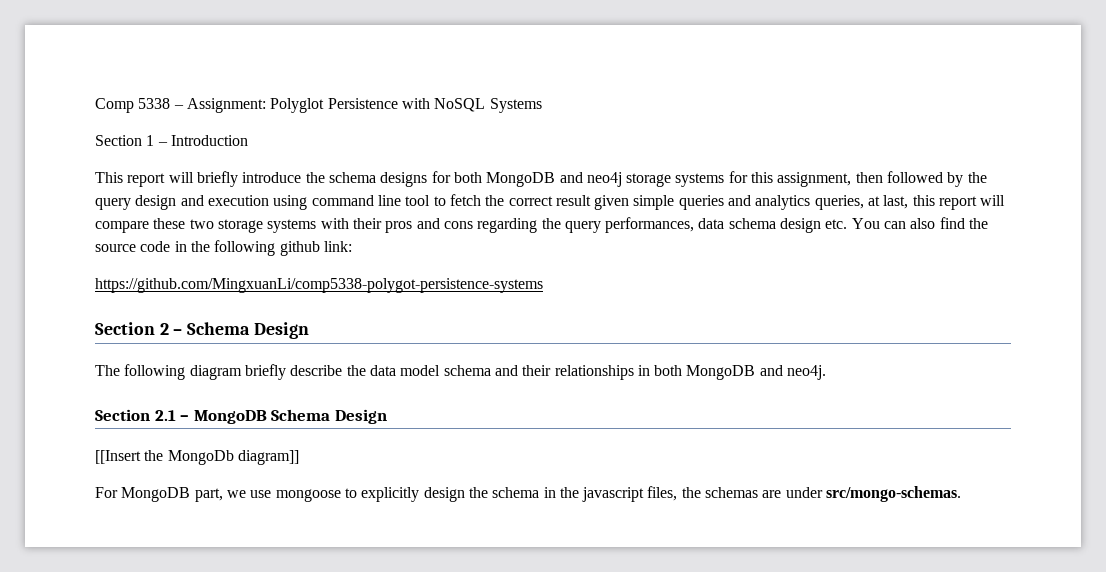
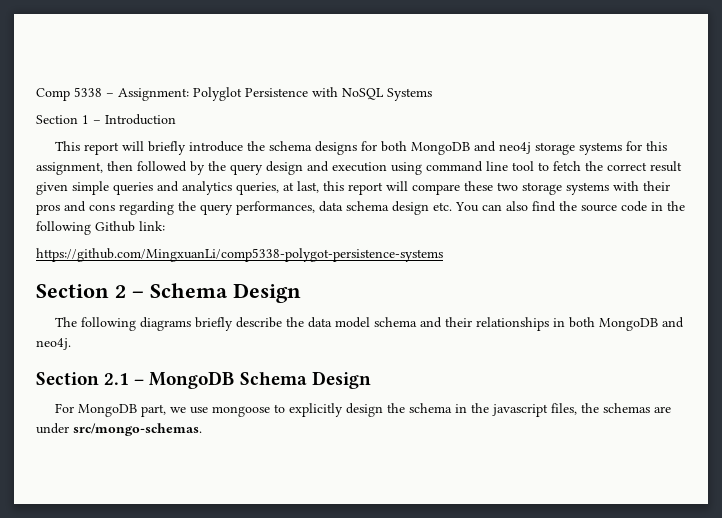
- This report will briefly introduce the schema designs for both MongoDB and neo4j storage systems for this assignment, then followed by the query design and execution using command line tool to fetch the correct result given simple queries and analytics queries, at last, this report will compare these two storage systems with their pros and cons regarding the query performances, data schema design etc. You can also find the source code in the following github link:
+ This report will briefly introduce the schema designs for both MongoDB and neo4j storage systems for this assignment, then followed by the query design and execution using command line tool to fetch the correct result given simple queries and analytics queries, at last, this report will compare these two storage systems with their pros and cons regarding the query performances, data schema design etc. You can also find the source code in the following Github link:
- The following diagram briefly describe the data model schema and their relationships in both MongoDB and neo4j.
+ The following diagrams briefly describe the data model schema and their relationships in both MongoDB and neo4j.
- [[Insert the MongoDb diagram]]

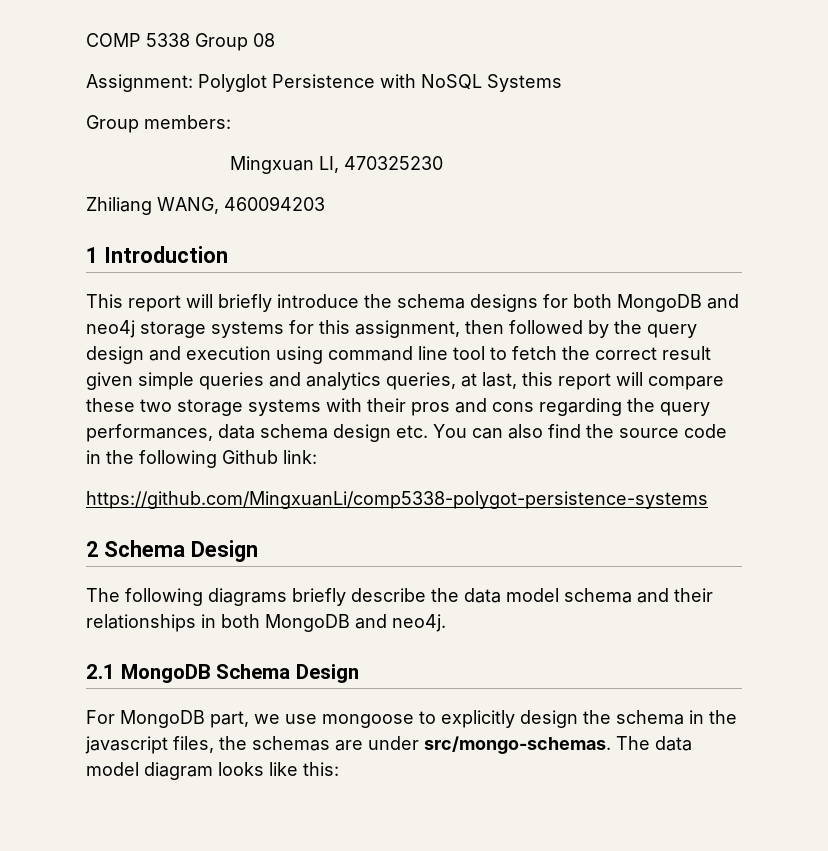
- Comp 5338 – Assignment: Polyglot Persistence with NoSQL Systems
+ COMP 5338 Group 08
+ Assignment: Polyglot Persistence with NoSQL Systems
- Section 1 – Introduction
+ Group members:
+ Mingxuan LI, 470325230
+ Zhiliang WANG, 460094203
+ 1 Introduction
- Section 2 – Schema Design
+ 2 Schema Design
- Section 2.1 – MongoDB Schema Design
+ 2.1 MongoDB Schema Design
+ The data model diagram looks like this:

